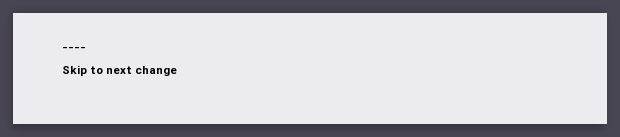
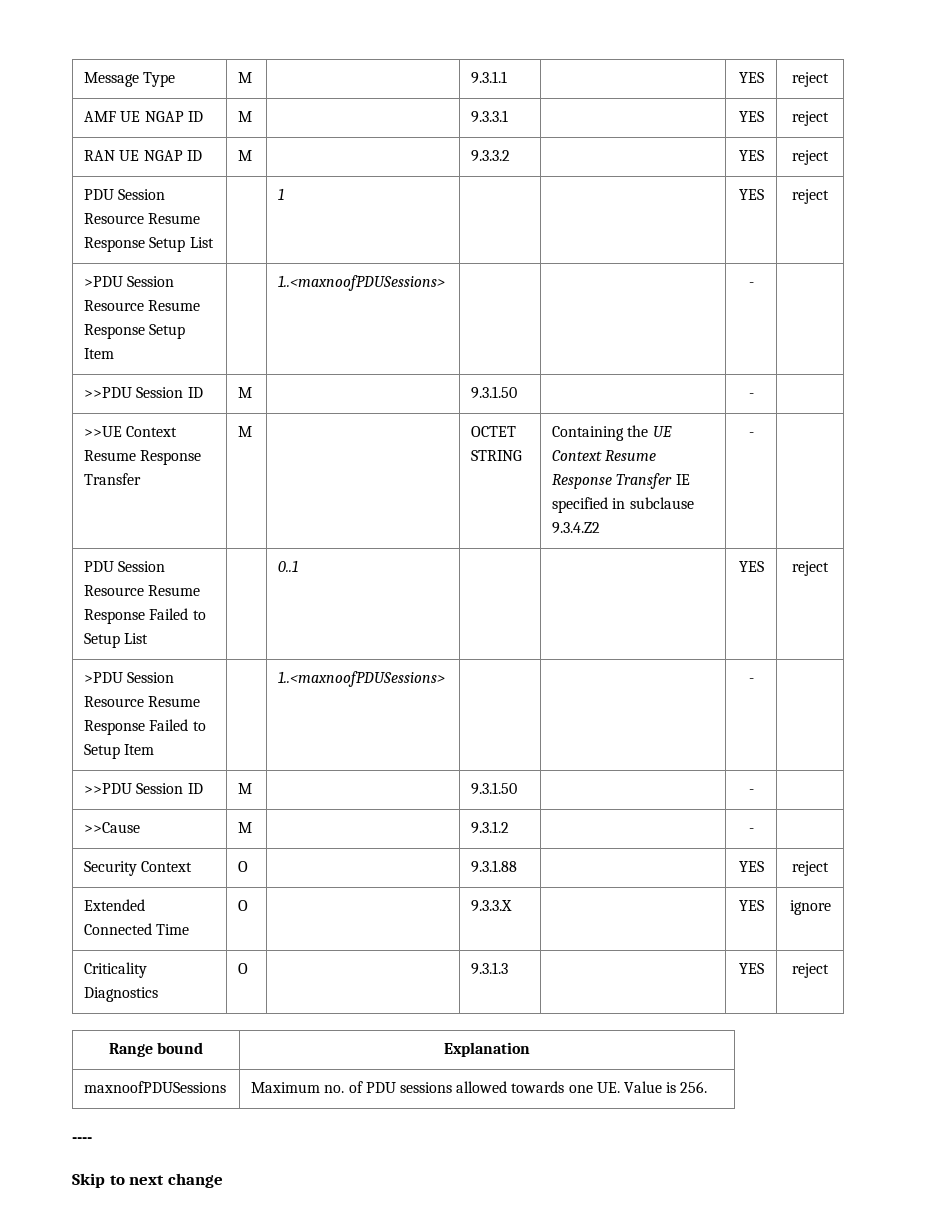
+ Message Type | M | | 9.3.1.1 | | YES | reject
+ AMF UE NGAP ID | M | | 9.3.3.1 | | YES | reject
+ RAN UE NGAP ID | M | | 9.3.3.2 | | YES | reject
+ PDU Session Resource Resume Response Setup List | | 1 | | | YES | reject
+ >PDU Session Resource Resume Response Setup Item | | 1..<maxnoofPDUSessions> | | | - |
+ >>PDU Session ID | M | | 9.3.1.50 | | - |
+ >>UE Context Resume Response Transfer | M | | OCTET STRING | Containing the UE Context Resume Response Transfer IE specified in subclause 9.3.4.Z2 | - |
+ PDU Session Resource Resume Response Failed to Setup List | | 0..1 | | | YES | reject
+ >PDU Session Resource Resume Response Failed to Setup Item | | 1..<maxnoofPDUSessions> | | | - |
+ >>PDU Session ID | M | | 9.3.1.50 | | - |
+ >>Cause | M | | 9.3.1.2 | | - |
+ Security Context | O | | 9.3.1.88 | | YES | reject
+ Extended Connected Time | O | | 9.3.3.X | | YES | ignore
+ Criticality Diagnostics | O | | 9.3.1.3 | | YES | reject
+ Range bound | Explanation
+ maxnoofPDUSessions | Maximum no. of PDU sessions allowed towards one UE. Value is 256.

